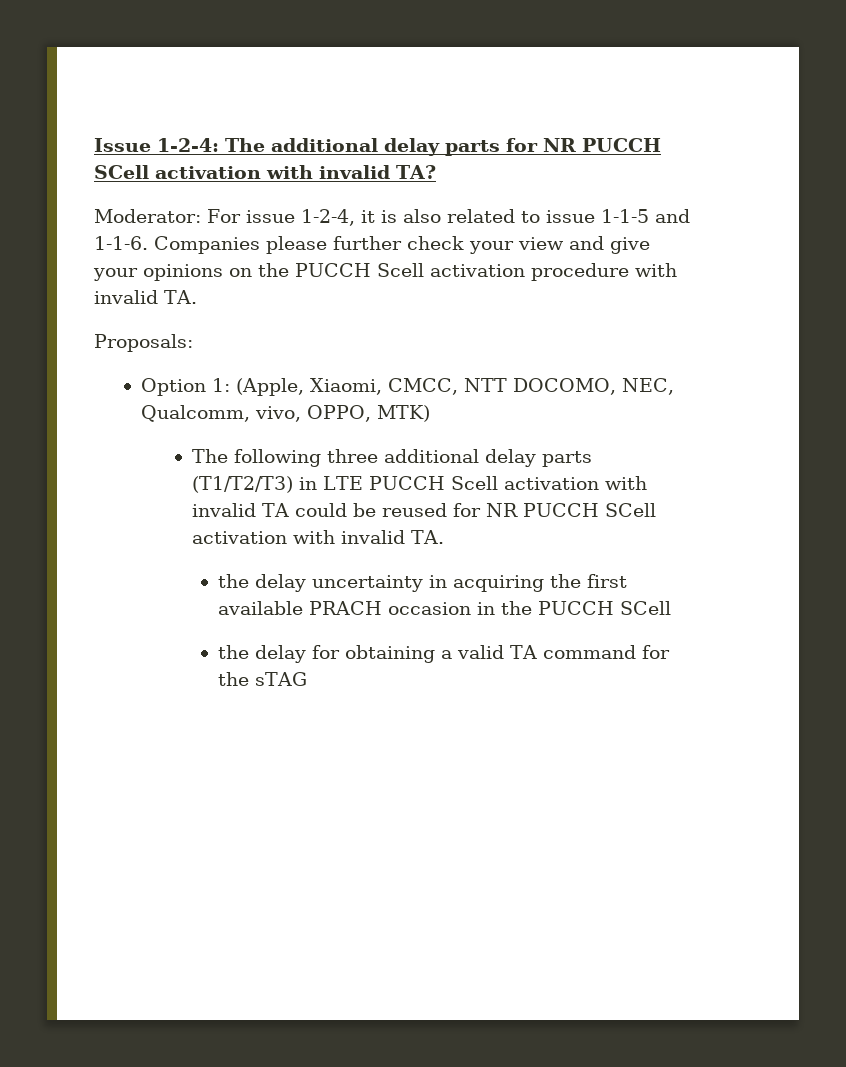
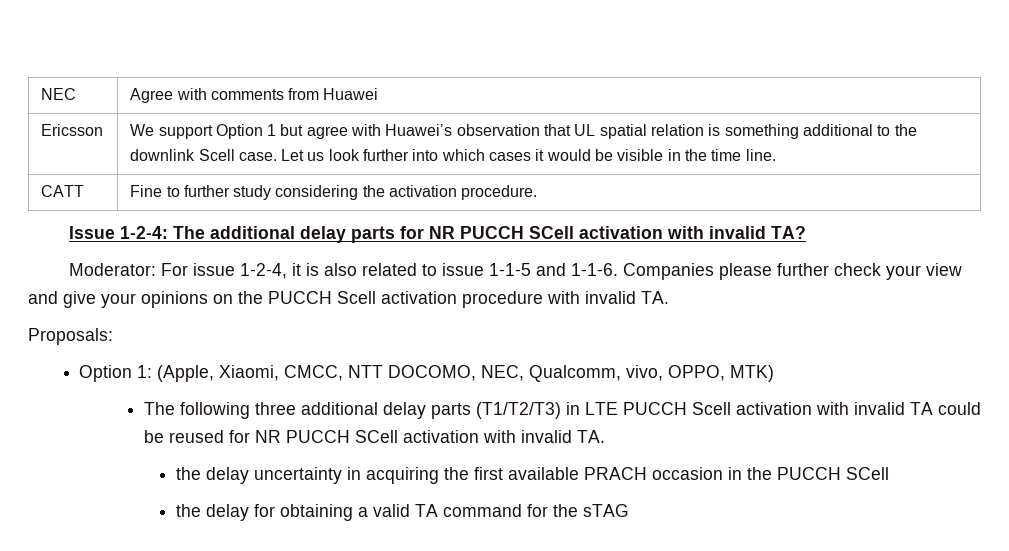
+ NEC | Agree with comments from Huawei
+ Ericsson | We support Option 1 but agree with Huawei’s observation that UL spatial relation is something additional to the downlink Scell case. Let us look further into which cases it would be visible in the time line.
+ CATT | Fine to further study considering the activation procedure.

